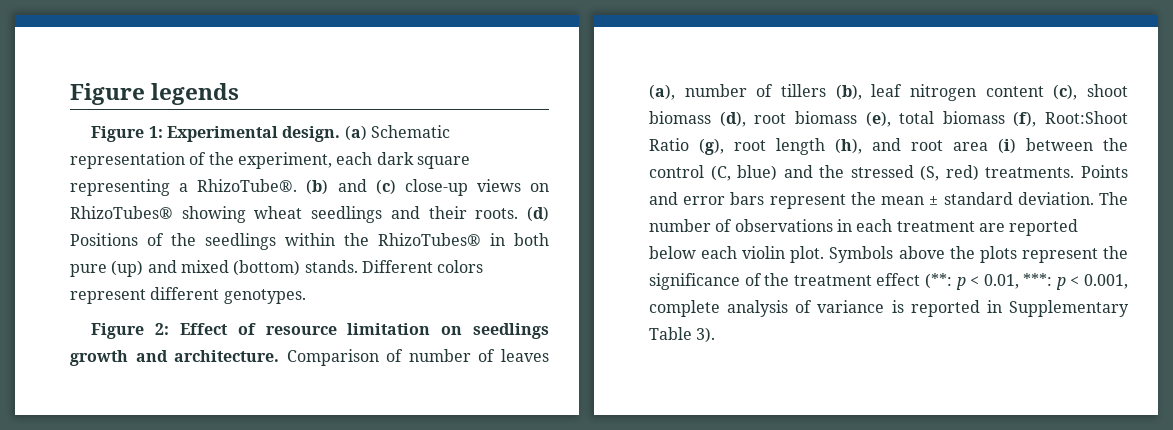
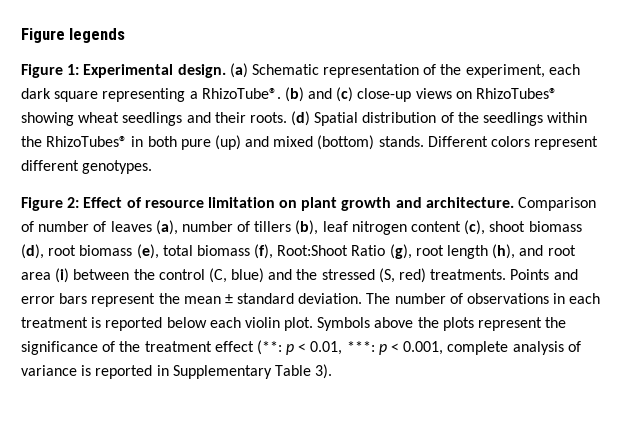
- (d) Positions of the seedlings within the RhizoTubes® in both pure (up) and mixed (bottom) stands.
+ (d) Spatial distribution of the seedlings within the RhizoTubes® in both pure (up) and mixed (bottom) stands.
- Figure 2: Effect of resource limitation on seedlings growth and architecture.
+ Figure 2: Effect of resource limitation on plant growth and architecture.
- The number of observations in each treatment are reported below each violin plot.
+ The number of observations in each treatment is reported below each violin plot.

